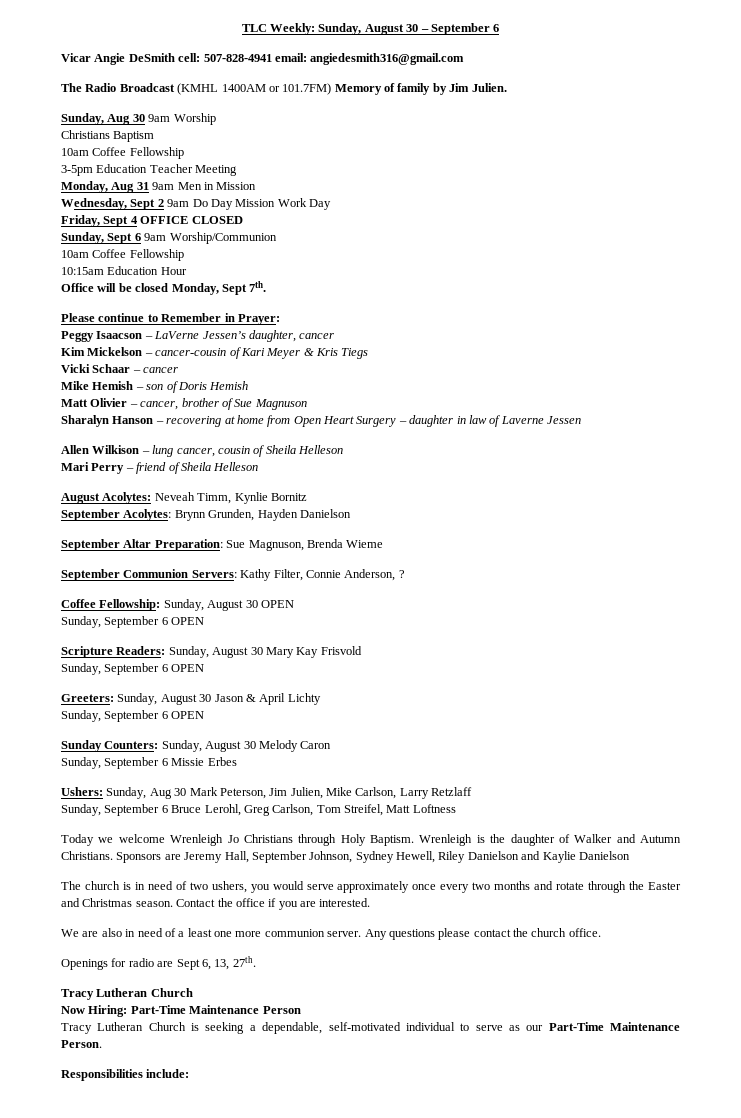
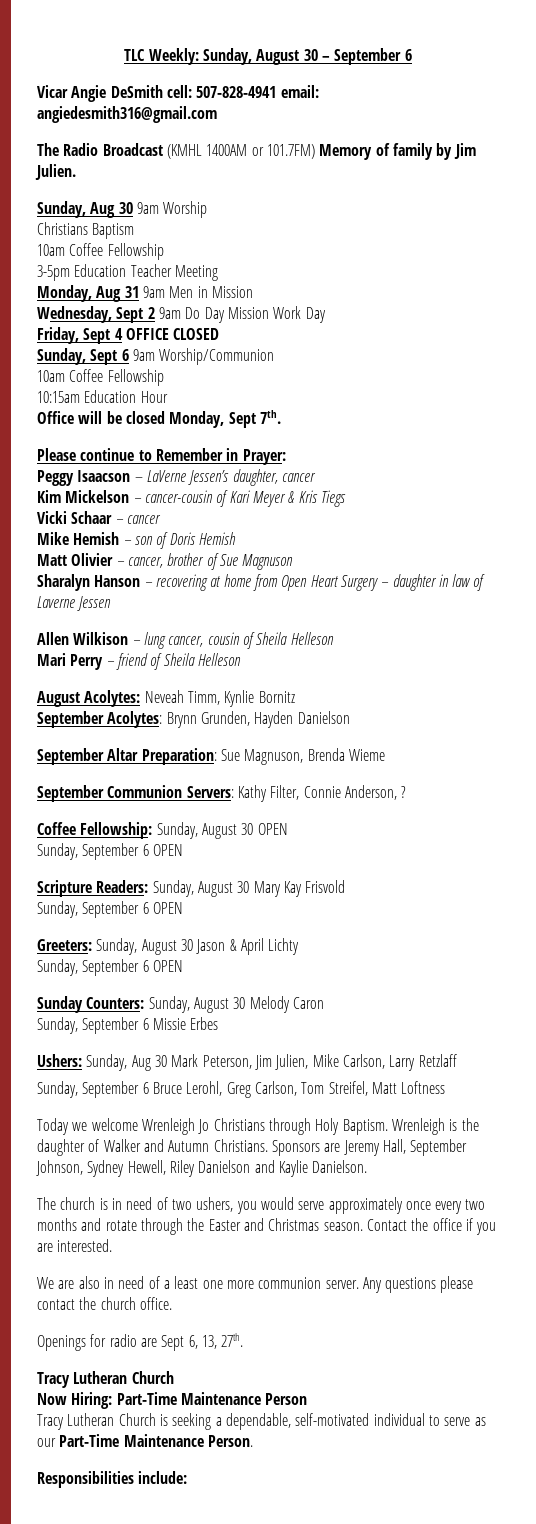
- Sponsors are Jeremy Hall, September Johnson, Sydney Hewell, Riley Danielson and Kaylie Danielson
+ Sponsors are Jeremy Hall, September Johnson, Sydney Hewell, Riley Danielson and Kaylie Danielson.

